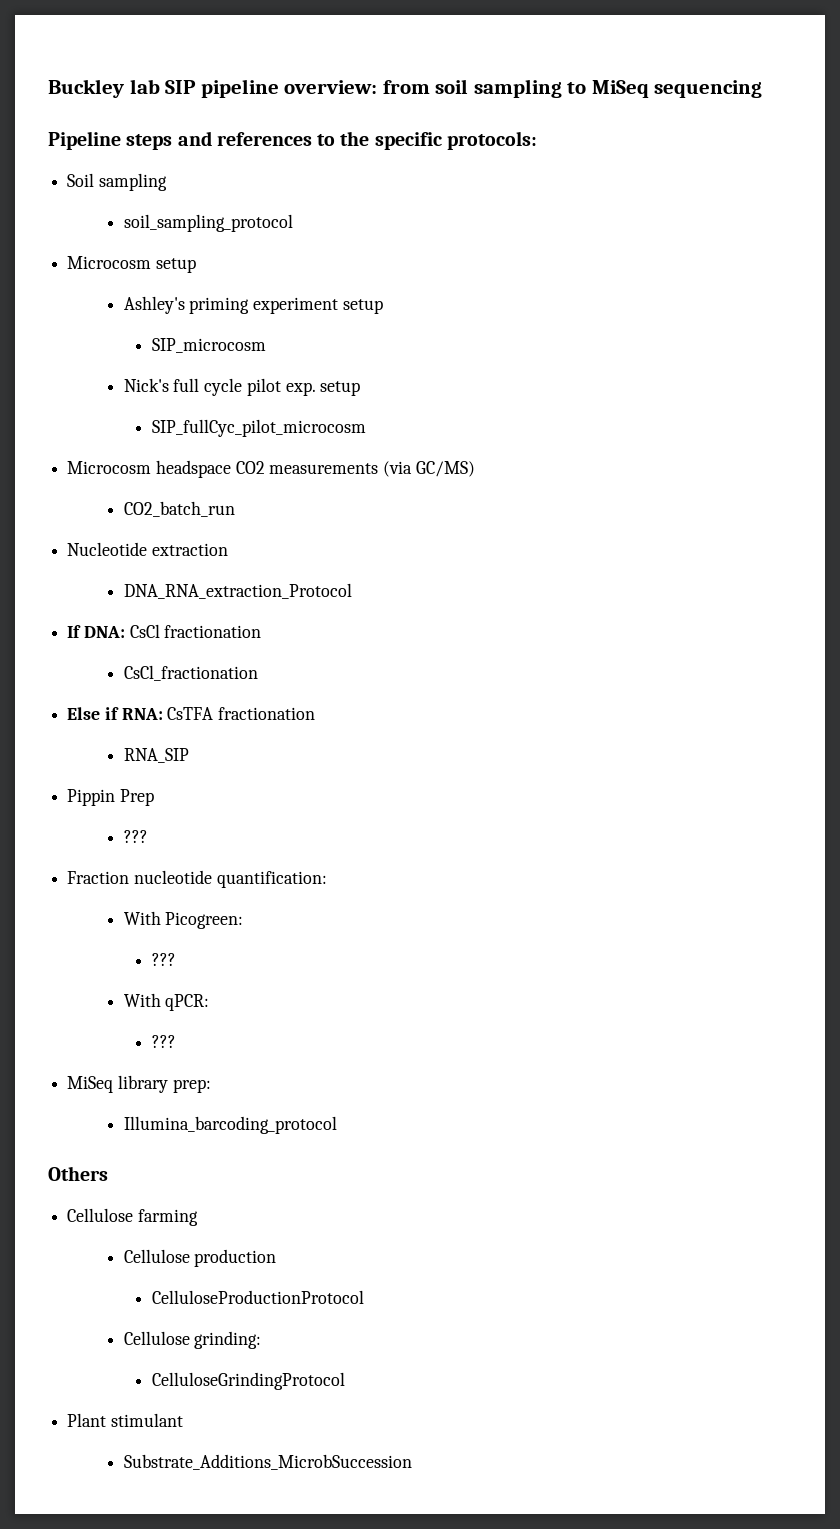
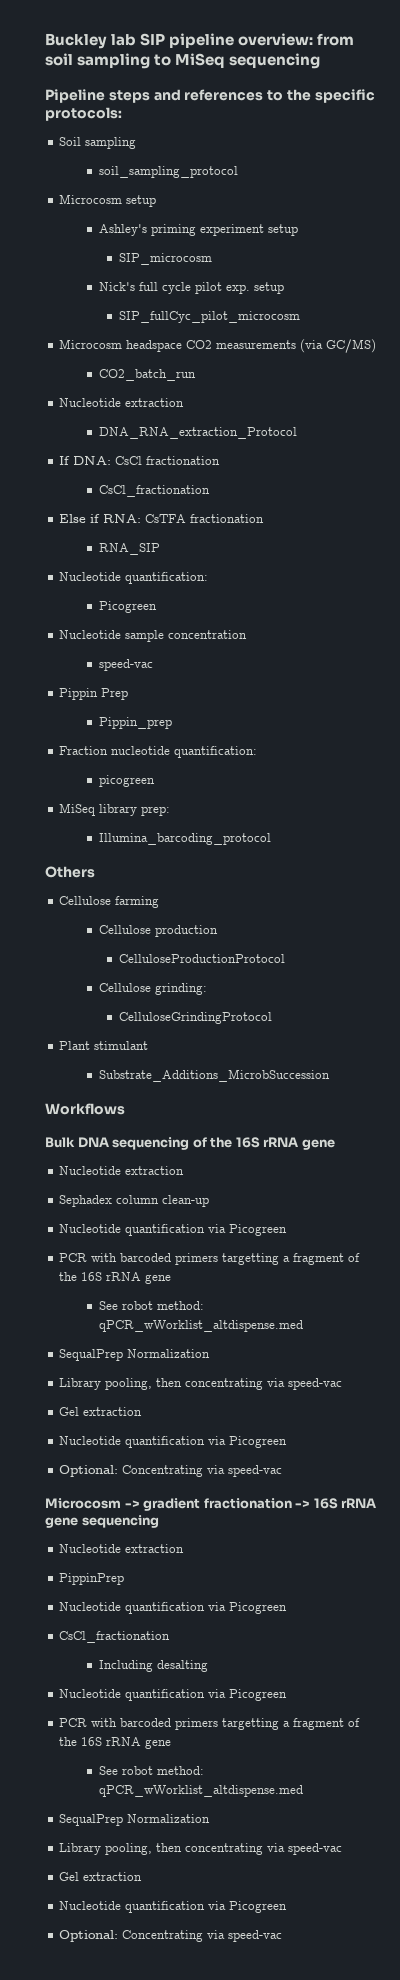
+ Nucleotide quantification:
+ Picogreen
+ Nucleotide sample concentration
+ speed-vac
  Pippin Prep
- ???
+ Pippin_prep
- With Picogreen:
- ???
- With qPCR:
- ???
+ picogreen
+ Workflows
+ Bulk DNA sequencing of the 16S rRNA gene
+ Nucleotide extraction
+ Sephadex column clean-up
+ Nucleotide quantification via Picogreen
+ PCR with barcoded primers targetting a fragment of the 16S rRNA gene
+ See robot method: qPCR_wWorklist_altdispense.med
+ SequalPrep Normalization
+ Library pooling, then concentrating via speed-vac
+ Gel extraction
+ Nucleotide quantification via Picogreen
+ Optional: Concentrating via speed-vac
+ Microcosm -> gradient fractionation -> 16S rRNA gene sequencing
+ Nucleotide extraction
+ PippinPrep
+ Nucleotide quantification via Picogreen
+ CsCl_fractionation
+ Including desalting
+ Nucleotide quantification via Picogreen
+ PCR with barcoded primers targetting a fragment of the 16S rRNA gene
+ See robot method: qPCR_wWorklist_altdispense.med
+ SequalPrep Normalization
+ Library pooling, then concentrating via speed-vac
+ Gel extraction
+ Nucleotide quantification via Picogreen
+ Optional: Concentrating via speed-vac

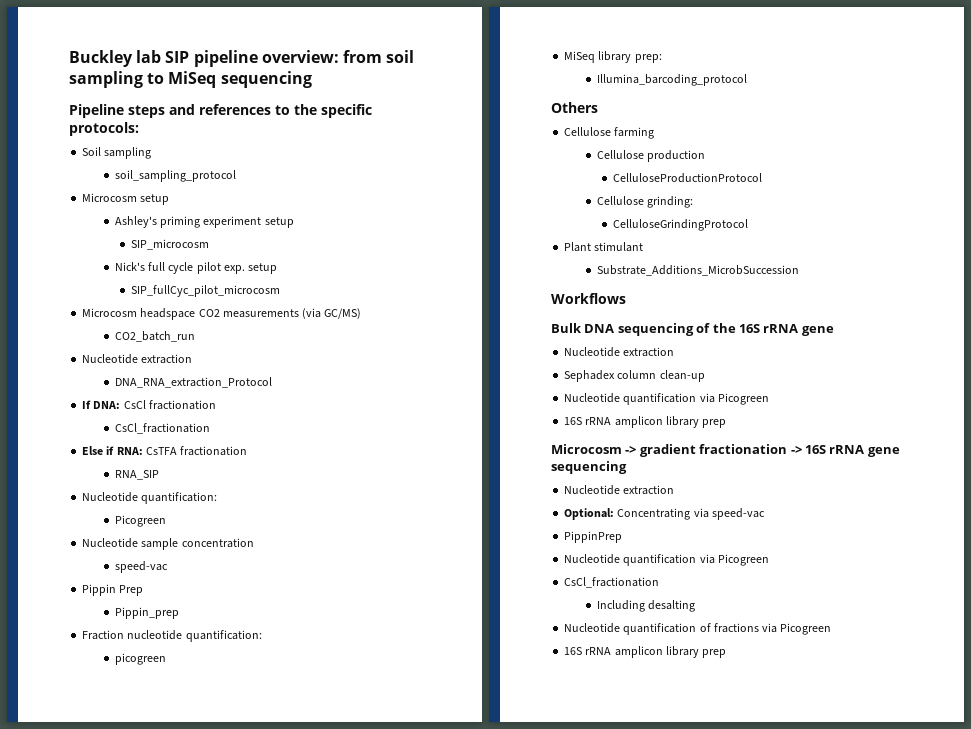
  Sephadex column clean-up
  Nucleotide quantification via Picogreen
- PCR with barcoded primers targetting a fragment of the 16S rRNA gene
- See robot method: qPCR_wWorklist_altdispense.med
- SequalPrep Normalization
- Library pooling, then concentrating via speed-vac
- Gel extraction
- Nucleotide quantification via Picogreen
- Optional: Concentrating via speed-vac
+ 16S rRNA amplicon library prep
+ Optional: Concentrating via speed-vac
  Including desalting
- Nucleotide quantification via Picogreen
- PCR with barcoded primers targetting a fragment of the 16S rRNA gene
- See robot method: qPCR_wWorklist_altdispense.med
- SequalPrep Normalization
- Library pooling, then concentrating via speed-vac
- Gel extraction
- Nucleotide quantification via Picogreen
- Optional: Concentrating via speed-vac
+ Nucleotide quantification of fractions via Picogreen
+ 16S rRNA amplicon library prep

